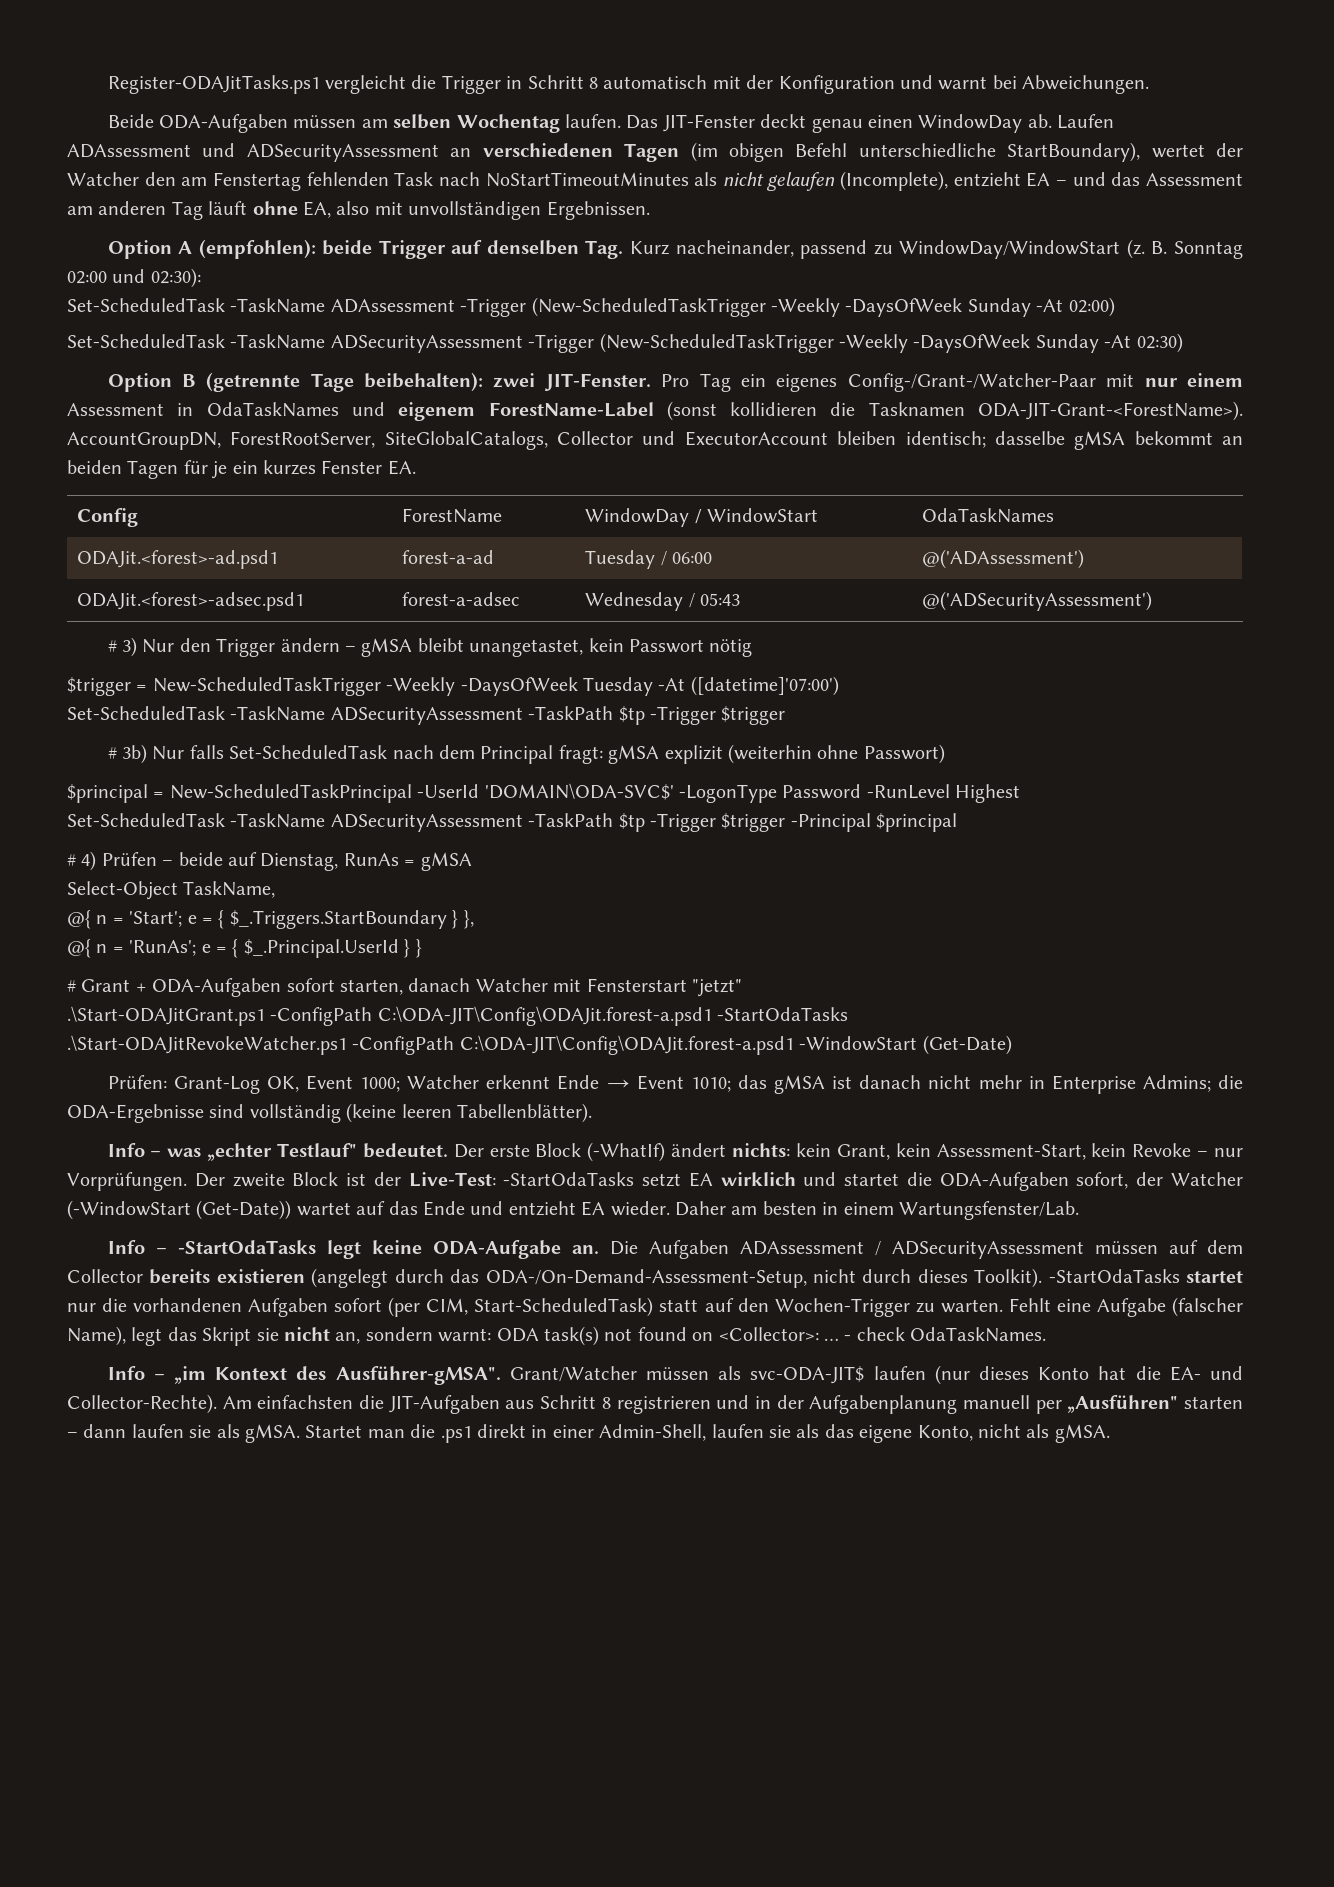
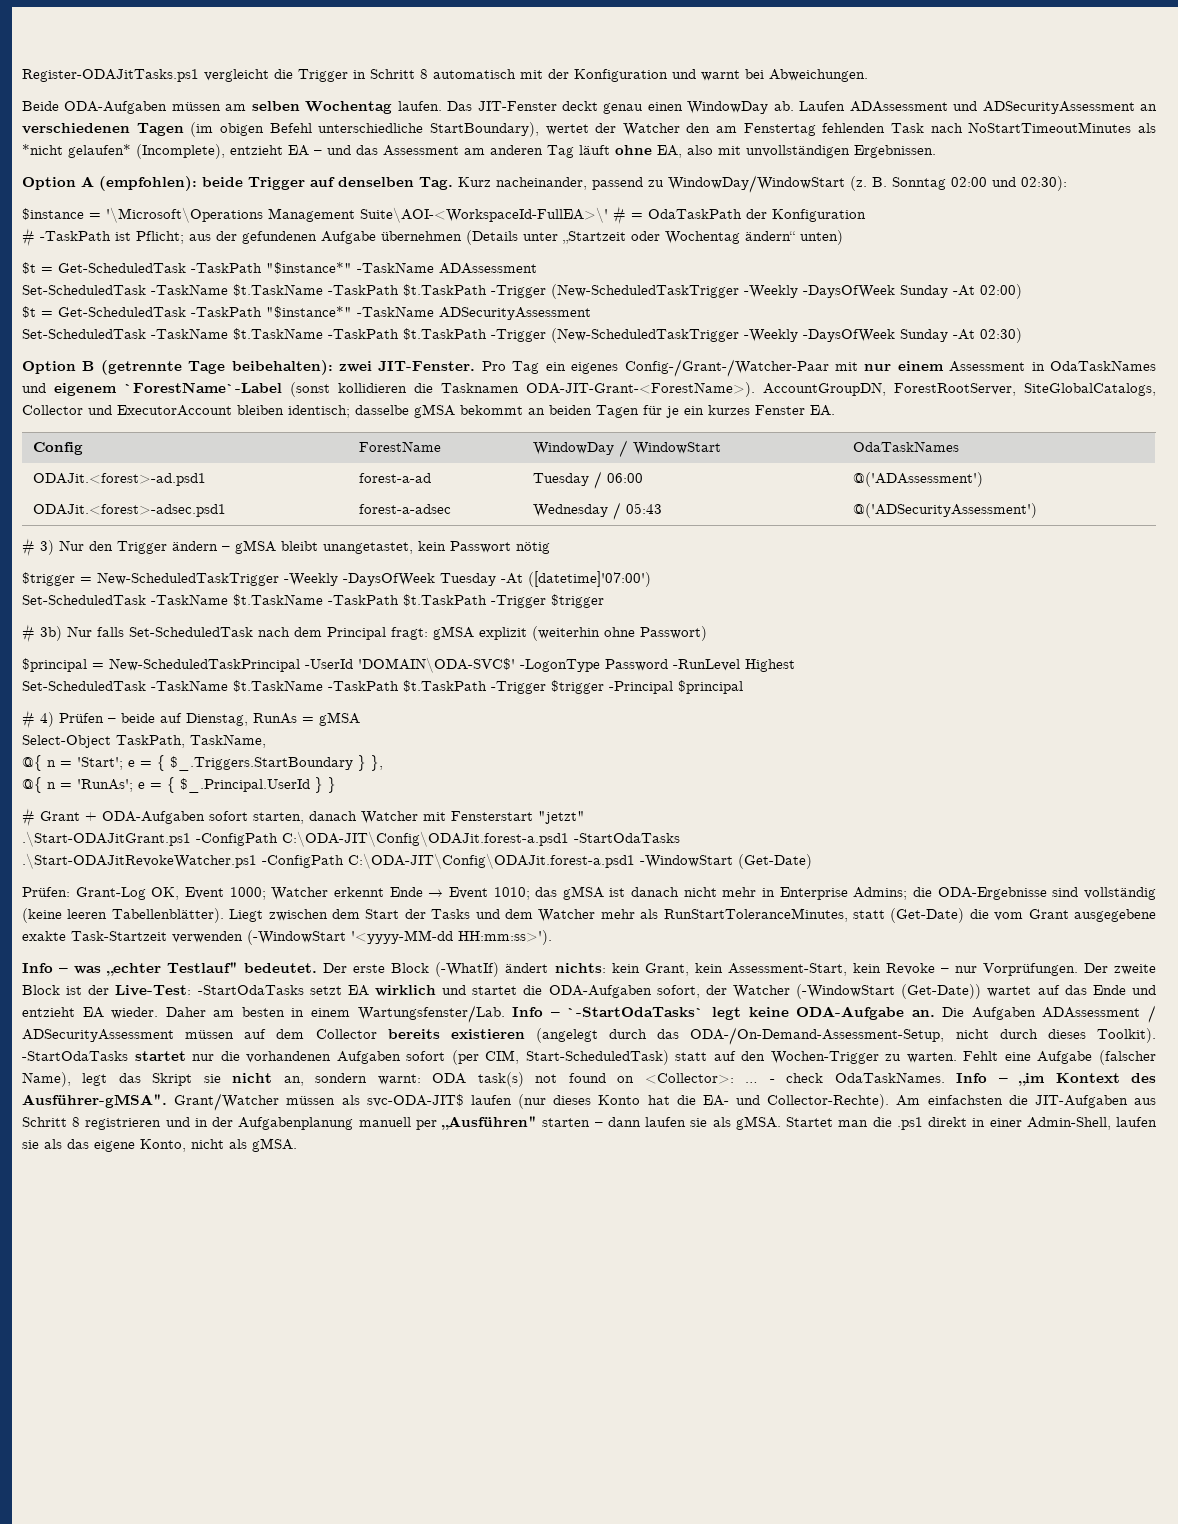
- Laufen ADAssessment und ADSecurityAssessment an verschiedenen Tagen (im obigen Befehl unterschiedliche StartBoundary), wertet der Watcher den am Fenstertag fehlenden Task nach NoStartTimeoutMinutes als nicht gelaufen (Incomplete), entzieht EA – und das Assessment am anderen Tag läuft ohne EA, also mit unvollständigen Ergebnissen.
+ Laufen ADAssessment und ADSecurityAssessment an verschiedenen Tagen (im obigen Befehl unterschiedliche StartBoundary), wertet der Watcher den am Fenstertag fehlenden Task nach NoStartTimeoutMinutes als *nicht gelaufen* (Incomplete), entzieht EA – und das Assessment am anderen Tag läuft ohne EA, also mit unvollständigen Ergebnissen.
- Set-ScheduledTask -TaskName ADAssessment -Trigger (New-ScheduledTaskTrigger -Weekly -DaysOfWeek Sunday -At 02:00)
+ $instance = '\Microsoft\Operations Management Suite\AOI-<WorkspaceId-FullEA>\' # = OdaTaskPath der Konfiguration
+ # -TaskPath ist Pflicht; aus der gefundenen Aufgabe übernehmen (Details unter „Startzeit oder Wochentag ändern“ unten)
+ $t = Get-ScheduledTask -TaskPath "$instance*" -TaskName ADAssessment
+ Set-ScheduledTask -TaskName $t.TaskName -TaskPath $t.TaskPath -Trigger (New-ScheduledTaskTrigger -Weekly -DaysOfWeek Sunday -At 02:00)
- Set-ScheduledTask -TaskName ADSecurityAssessment -Trigger (New-ScheduledTaskTrigger -Weekly -DaysOfWeek Sunday -At 02:30)
+ $t = Get-ScheduledTask -TaskPath "$instance*" -TaskName ADSecurityAssessment
+ Set-ScheduledTask -TaskName $t.TaskName -TaskPath $t.TaskPath -Trigger (New-ScheduledTaskTrigger -Weekly -DaysOfWeek Sunday -At 02:30)
- Pro Tag ein eigenes Config-/Grant-/Watcher-Paar mit nur einem Assessment in OdaTaskNames und eigenem ForestName-Label (sonst kollidieren die Tasknamen ODA-JIT-Grant-<ForestName>).
+ Pro Tag ein eigenes Config-/Grant-/Watcher-Paar mit nur einem Assessment in OdaTaskNames und eigenem `ForestName`-Label (sonst kollidieren die Tasknamen ODA-JIT-Grant-<ForestName>).
  $trigger = New-ScheduledTaskTrigger -Weekly -DaysOfWeek Tuesday -At ([datetime]'07:00')
- Set-ScheduledTask -TaskName ADSecurityAssessment -TaskPath $tp -Trigger $trigger
+ Set-ScheduledTask -TaskName $t.TaskName -TaskPath $t.TaskPath -Trigger $trigger
- Set-ScheduledTask -TaskName ADSecurityAssessment -TaskPath $tp -Trigger $trigger -Principal $principal
+ Set-ScheduledTask -TaskName $t.TaskName -TaskPath $t.TaskPath -Trigger $trigger -Principal $principal
- Select-Object TaskName,
+ Select-Object TaskPath, TaskName,
+ Liegt zwischen dem Start der Tasks und dem Watcher mehr als RunStartToleranceMinutes, statt (Get-Date) die vom Grant ausgegebene exakte Task-Startzeit verwenden (-WindowStart '<yyyy-MM-dd HH:mm:ss>').
- Daher am besten in einem Wartungsfenster/Lab.
- Info – -StartOdaTasks legt keine ODA-Aufgabe an.
+ Daher am besten in einem Wartungsfenster/Lab. Info – `-StartOdaTasks` legt keine ODA-Aufgabe an.
- - check OdaTaskNames.
- Info – „im Kontext des Ausführer-gMSA".
+ - check OdaTaskNames. Info – „im Kontext des Ausführer-gMSA".

